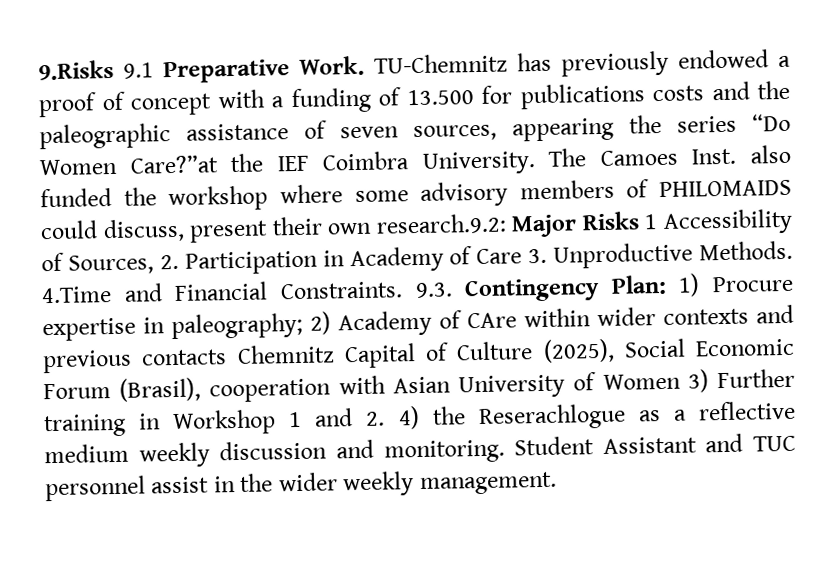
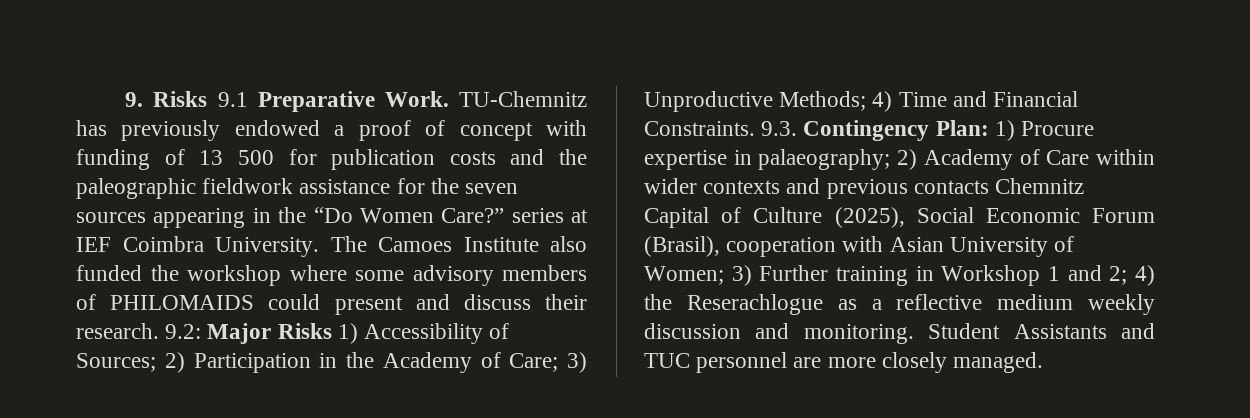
- 9.Risks 9.1 Preparative Work.
+ 9. Risks 9.1 Preparative Work.
- TU-Chemnitz has previously endowed a proof of concept with a funding of 13.500 for publications costs and the paleographic assistance of seven sources, appearing the series “Do Women Care?”at the IEF Coimbra University.
+ TU-Chemnitz has previously endowed a proof of concept with funding of 13 500 for publication costs and the paleographic fieldwork assistance for the seven sources appearing in the “Do Women Care?” series at IEF Coimbra University.
- The Camoes Inst. also funded the workshop where some advisory members of PHILOMAIDS could discuss, present their own research.9.2: Major Risks 1 Accessibility of Sources, 2. Participation in Academy of Care 3. Unproductive Methods. 4.Time and Financial Constraints.
+ The Camoes Institute also funded the workshop where some advisory members of PHILOMAIDS could present and discuss their research. 9.2: Major Risks 1) Accessibility of Sources; 2) Participation in the Academy of Care; 3) Unproductive Methods; 4) Time and Financial Constraints.
- 9.3. Contingency Plan: 1) Procure expertise in paleography; 2) Academy of CAre within wider contexts and previous contacts Chemnitz Capital of Culture (2025), Social Economic Forum (Brasil), cooperation with Asian University of Women 3) Further training in Workshop 1 and 2. 4) the Reserachlogue as a reflective medium weekly discussion and monitoring.
+ 9.3. Contingency Plan: 1) Procure expertise in palaeography; 2) Academy of Care within wider contexts and previous contacts Chemnitz Capital of Culture (2025), Social Economic Forum (Brasil), cooperation with Asian University of Women; 3) Further training in Workshop 1 and 2; 4) the Reserachlogue as a reflective medium weekly discussion and monitoring.
- Student Assistant and TUC personnel assist in the wider weekly management.
+ Student Assistants and TUC personnel are more closely managed.

